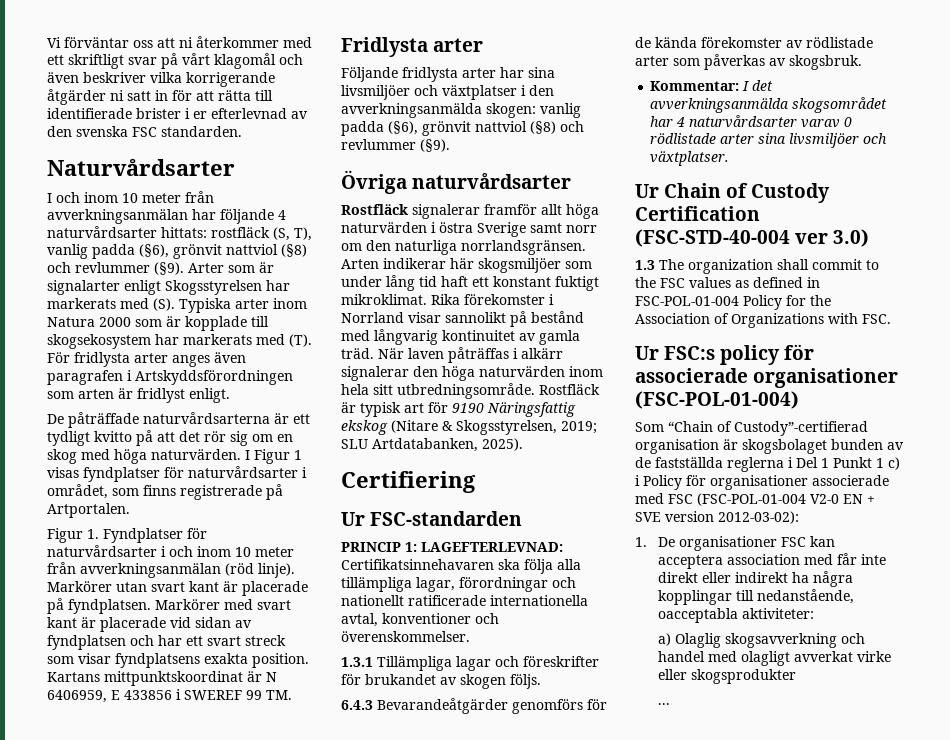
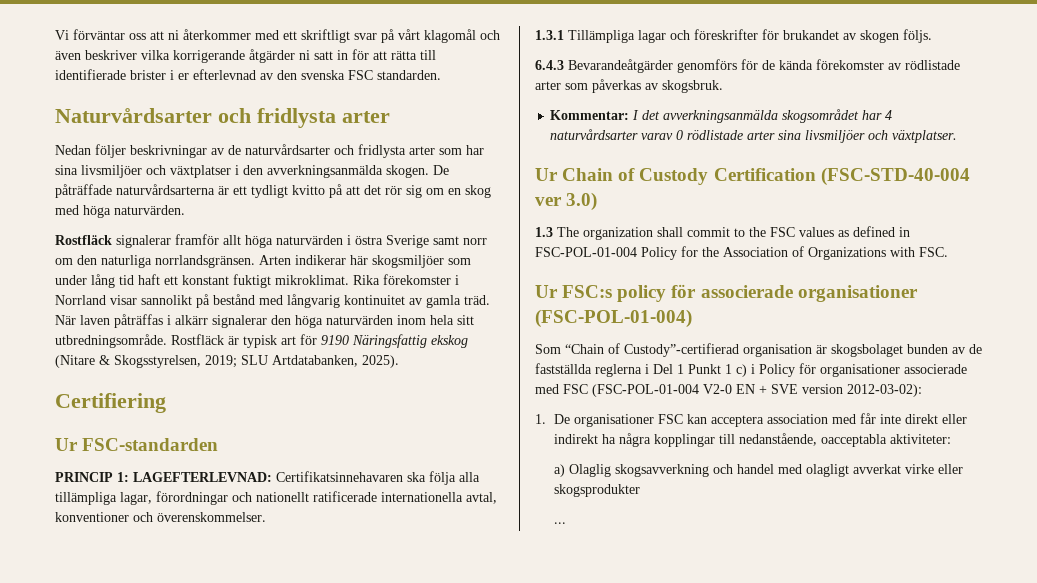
- Naturvårdsarter
- I och inom 10 meter från avverkningsanmälan har följande 4 naturvårdsarter hittats: rostfläck (S, T), vanlig padda (§6), grönvit nattviol (§8) och revlummer (§9). Arter som är signalarter enligt Skogsstyrelsen har markerats med (S). Typiska arter inom Natura 2000 som är kopplade till skogsekosystem har markerats med (T). För fridlysta arter anges även paragrafen i Artskyddsförordningen som arten är fridlyst enligt.
- De påträffade naturvårdsarterna är ett tydligt kvitto på att det rör sig om en skog med höga naturvärden. I Figur 1 visas fyndplatser för naturvårdsarter i området, som finns registrerade på Artportalen.
- Figur 1. Fyndplatser för naturvårdsarter i och inom 10 meter från avverkningsanmälan (röd linje). Markörer utan svart kant är placerade på fyndplatsen. Markörer med svart kant är placerade vid sidan av fyndplatsen och har ett svart streck som visar fyndplatsens exakta position. Kartans mittpunktskoordinat är N 6406959, E 433856 i SWEREF 99 TM.
- Fridlysta arter
- Följande fridlysta arter har sina livsmiljöer och växtplatser i den avverkningsanmälda skogen: vanlig padda (§6), grönvit nattviol (§8) och revlummer (§9).
- Övriga naturvårdsarter
+ Naturvårdsarter och fridlysta arter
+ Nedan följer beskrivningar av de naturvårdsarter och fridlysta arter som har sina livsmiljöer och växtplatser i den avverkningsanmälda skogen. De påträffade naturvårdsarterna är ett tydligt kvitto på att det rör sig om en skog med höga naturvärden.

